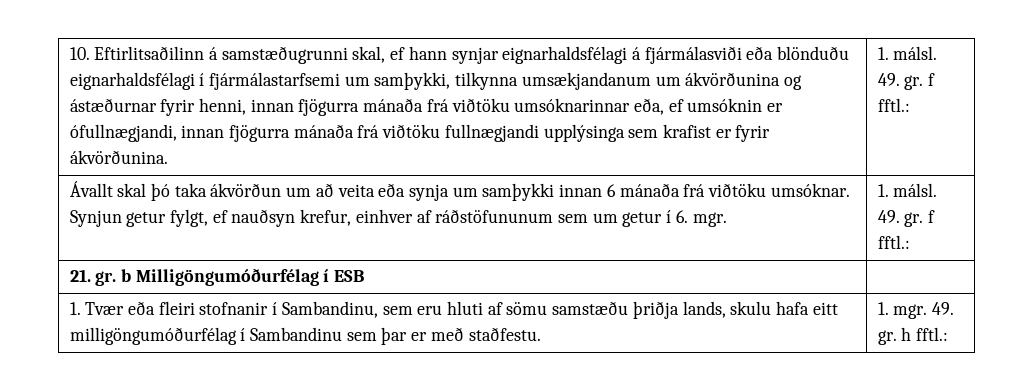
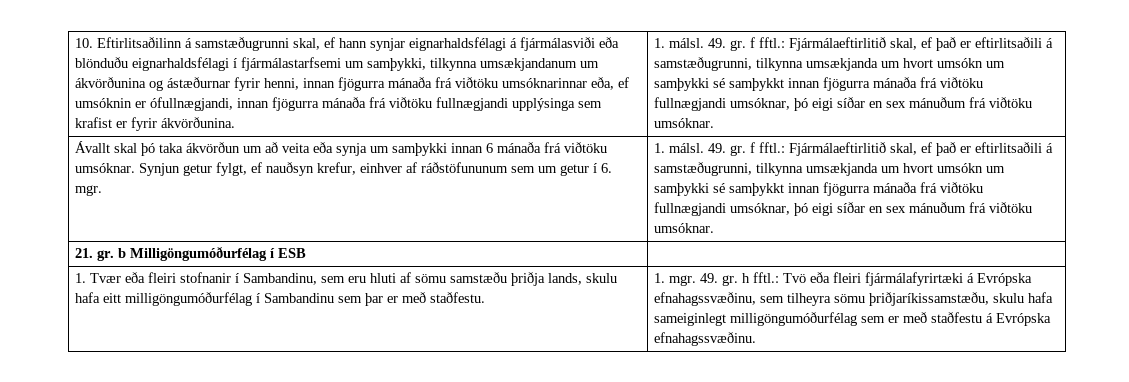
- 10. Eftirlitsaðilinn á samstæðugrunni skal, ef hann synjar eignarhaldsfélagi á fjármálasviði eða blönduðu eignarhaldsfélagi í fjármálastarfsemi um samþykki, tilkynna umsækjandanum um ákvörðunina og ástæðurnar fyrir henni, innan fjögurra mánaða frá viðtöku umsóknarinnar eða, ef umsóknin er ófullnægjandi, innan fjögurra mánaða frá viðtöku fullnægjandi upplýsinga sem krafist er fyrir ákvörðunina. | 1. málsl. 49. gr. f fftl.:
+ 10. Eftirlitsaðilinn á samstæðugrunni skal, ef hann synjar eignarhaldsfélagi á fjármálasviði eða blönduðu eignarhaldsfélagi í fjármálastarfsemi um samþykki, tilkynna umsækjandanum um ákvörðunina og ástæðurnar fyrir henni, innan fjögurra mánaða frá viðtöku umsóknarinnar eða, ef umsóknin er ófullnægjandi, innan fjögurra mánaða frá viðtöku fullnægjandi upplýsinga sem krafist er fyrir ákvörðunina. | 1. málsl. 49. gr. f fftl.: Fjármálaeftirlitið skal, ef það er eftirlitsaðili á samstæðugrunni, tilkynna umsækjanda um hvort umsókn um samþykki sé samþykkt innan fjögurra mánaða frá viðtöku fullnægjandi umsóknar, þó eigi síðar en sex mánuðum frá viðtöku umsóknar.
- Synjun getur fylgt, ef nauðsyn krefur, einhver af ráðstöfununum sem um getur í 6. mgr. | 1. málsl. 49. gr. f fftl.:
+ Synjun getur fylgt, ef nauðsyn krefur, einhver af ráðstöfununum sem um getur í 6. mgr. | 1. málsl. 49. gr. f fftl.: Fjármálaeftirlitið skal, ef það er eftirlitsaðili á samstæðugrunni, tilkynna umsækjanda um hvort umsókn um samþykki sé samþykkt innan fjögurra mánaða frá viðtöku fullnægjandi umsóknar, þó eigi síðar en sex mánuðum frá viðtöku umsóknar.
- 49. gr. h fftl.:
+ 49. gr. h fftl.: Tvö eða fleiri fjármálafyrirtæki á Evrópska efnahagssvæðinu, sem tilheyra sömu þriðjaríkissamstæðu, skulu hafa sameiginlegt milligöngumóðurfélag sem er með staðfestu á Evrópska efnahagssvæðinu.

